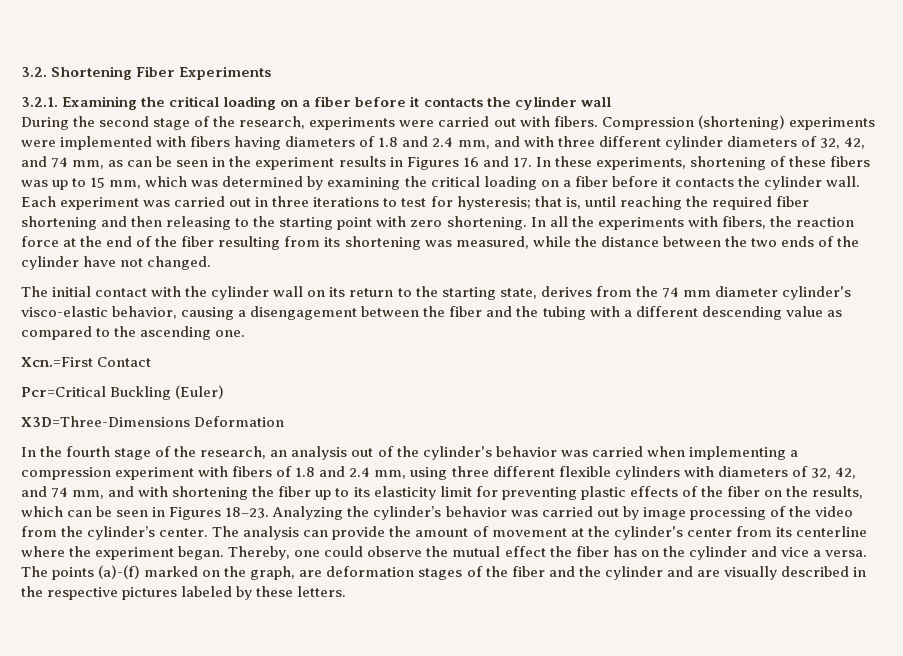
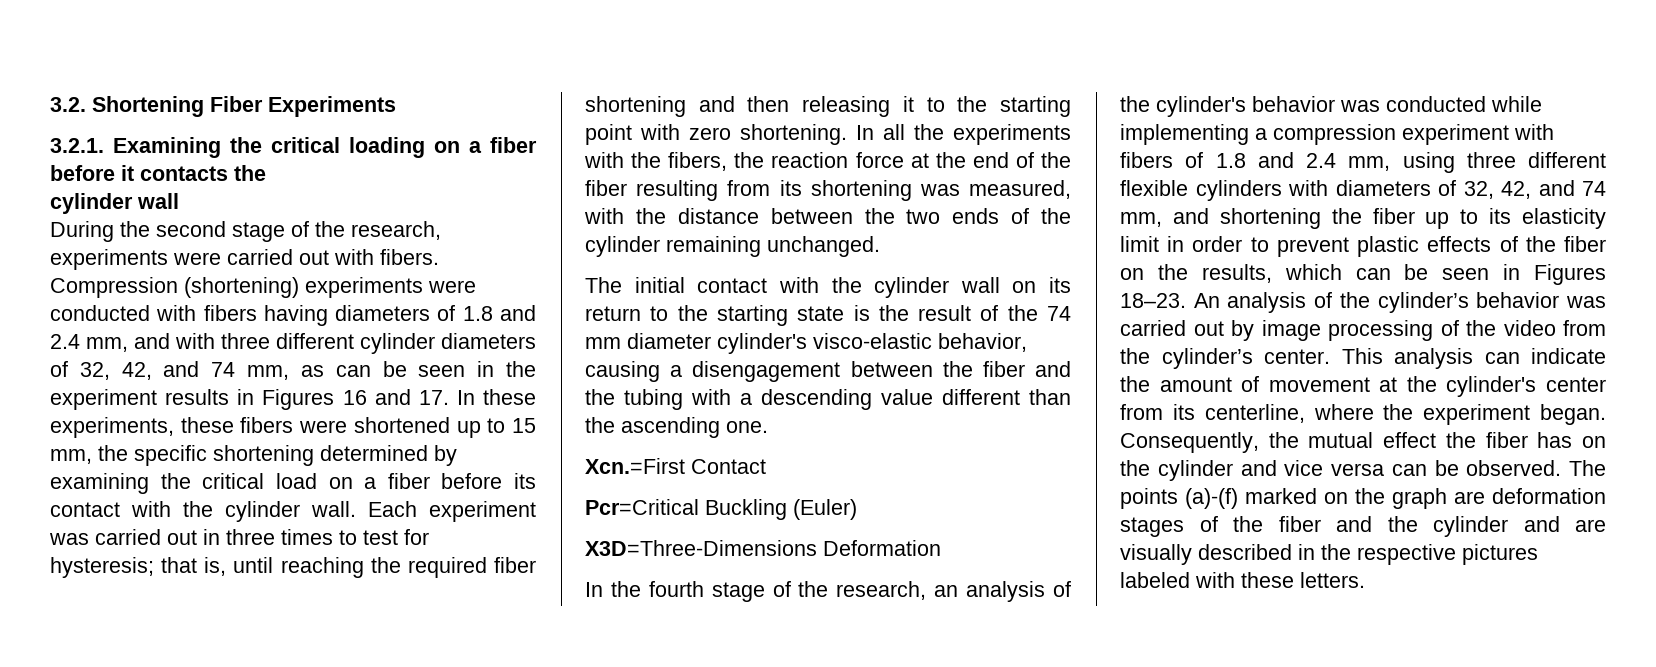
- 3.2.1. Examining the critical loading on a fiber before it contacts the cylinder wall
+ 3.2.1. Examining the critical loading on a fiber before it contacts the
+ cylinder wall
- Compression (shortening) experiments were implemented with fibers having diameters of 1.8 and 2.4 mm, and with three different cylinder diameters of 32, 42, and 74 mm, as can be seen in the experiment results in Figures 16 and 17. In these experiments, shortening of these fibers was up to 15 mm, which was determined by examining the critical loading on a fiber before it contacts the cylinder wall.
+ Compression (shortening) experiments were conducted with fibers having diameters of 1.8 and 2.4 mm, and with three different cylinder diameters of 32, 42, and 74 mm, as can be seen in the experiment results in Figures 16 and 17. In these experiments, these fibers were shortened up to 15 mm, the specific shortening determined by examining the critical load on a fiber before its contact with the cylinder wall.
- Each experiment was carried out in three iterations to test for hysteresis; that is, until reaching the required fiber shortening and then releasing to the starting point with zero shortening.
+ Each experiment was carried out in three times to test for hysteresis; that is, until reaching the required fiber shortening and then releasing it to the starting point with zero shortening.
- In all the experiments with fibers, the reaction force at the end of the fiber resulting from its shortening was measured, while the distance between the two ends of the cylinder have not changed.
+ In all the experiments with the fibers, the reaction force at the end of the fiber resulting from its shortening was measured, with the distance between the two ends of the cylinder remaining unchanged.
- The initial contact with the cylinder wall on its return to the starting state, derives from the 74 mm diameter cylinder's visco-elastic behavior, causing a disengagement between the fiber and the tubing with a different descending value as compared to the ascending one.
+ The initial contact with the cylinder wall on its return to the starting state is the result of the 74 mm diameter cylinder's visco-elastic behavior, causing a disengagement between the fiber and the tubing with a descending value different than the ascending one.
- In the fourth stage of the research, an analysis out of the cylinder's behavior was carried when implementing a compression experiment with fibers of 1.8 and 2.4 mm, using three different flexible cylinders with diameters of 32, 42, and 74 mm, and with shortening the fiber up to its elasticity limit for preventing plastic effects of the fiber on the results, which can be seen in Figures 18–23.
+ In the fourth stage of the research, an analysis of the cylinder's behavior was conducted while implementing a compression experiment with fibers of 1.8 and 2.4 mm, using three different flexible cylinders with diameters of 32, 42, and 74 mm, and shortening the fiber up to its elasticity limit in order to prevent plastic effects of the fiber on the results, which can be seen in Figures 18–23.
- Analyzing the cylinder’s behavior was carried out by image processing of the video from the cylinder’s center.
+ An analysis of the cylinder’s behavior was carried out by image processing of the video from the cylinder’s center.
- The analysis can provide the amount of movement at the cylinder's center from its centerline where the experiment began.
+ This analysis can indicate the amount of movement at the cylinder's center from its centerline, where the experiment began.
- Thereby, one could observe the mutual effect the fiber has on the cylinder and vice a versa.
+ Consequently, the mutual effect the fiber has on the cylinder and vice versa can be observed.
- The points (a)-(f) marked on the graph, are deformation stages of the fiber and the cylinder and are visually described in the respective pictures labeled by these letters.
+ The points (a)-(f) marked on the graph are deformation stages of the fiber and the cylinder and are visually described in the respective pictures labeled with these letters.

